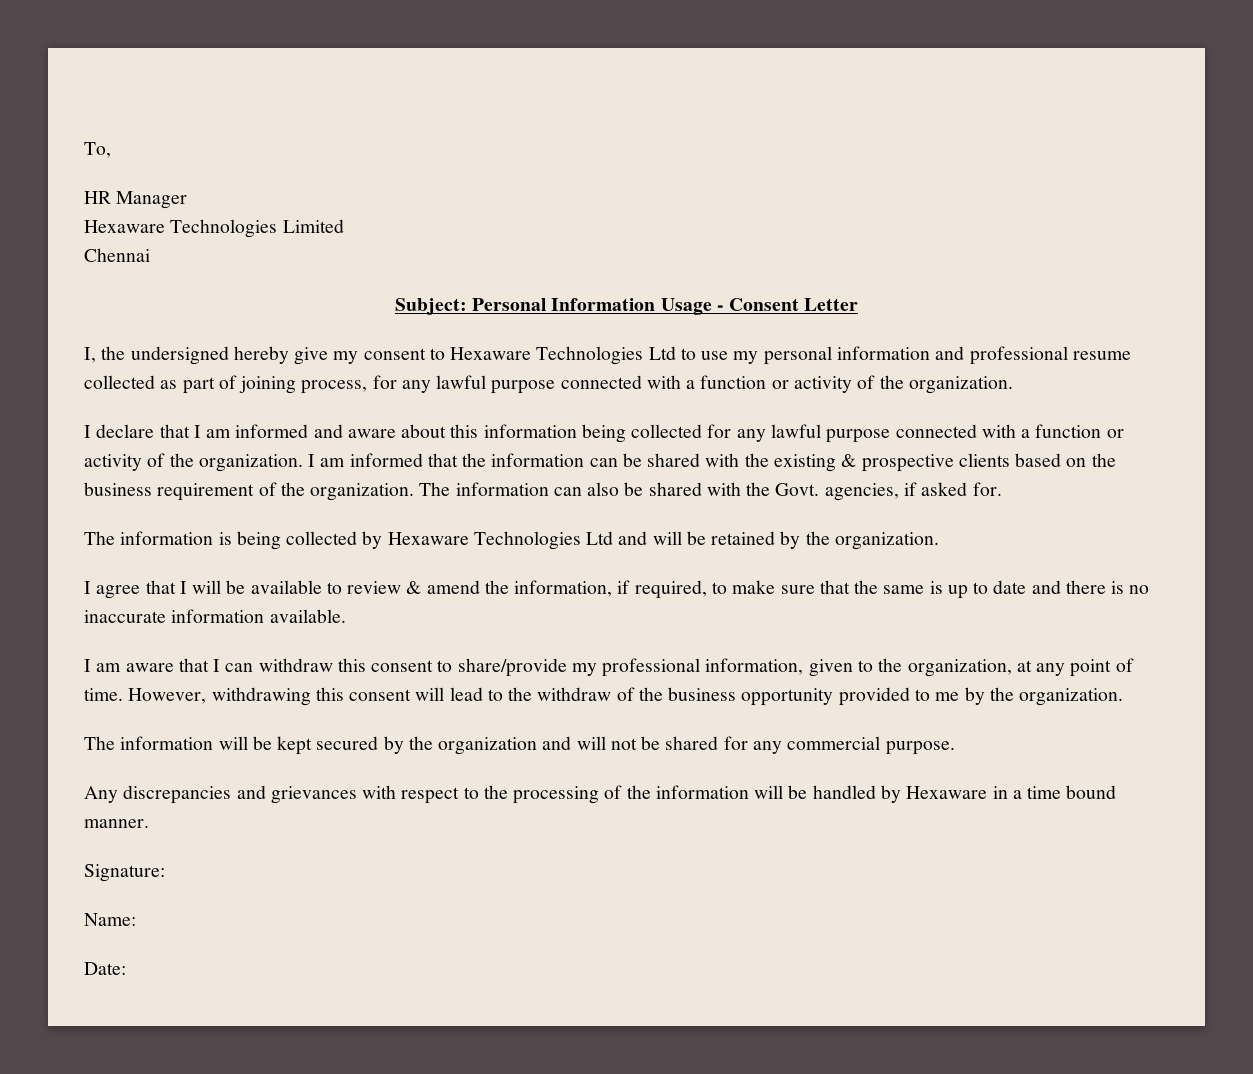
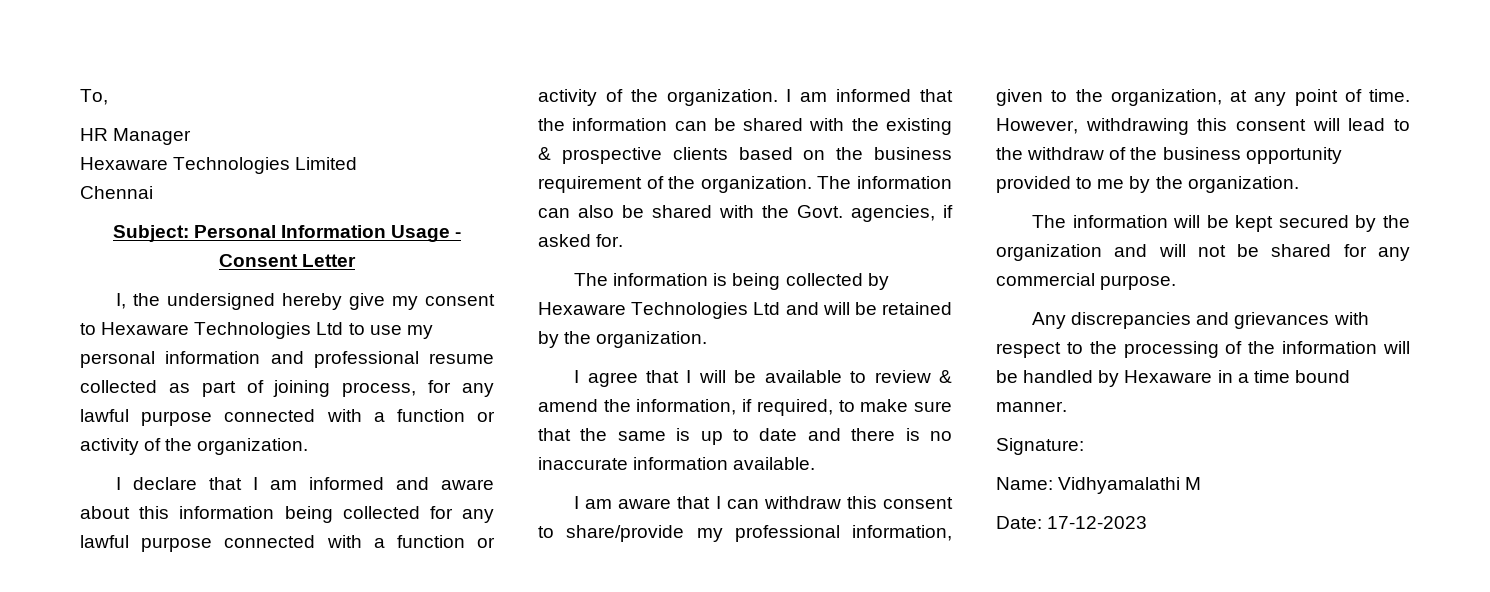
- Name:
+ Name: Vidhyamalathi M
- Date:
+ Date: 17-12-2023

